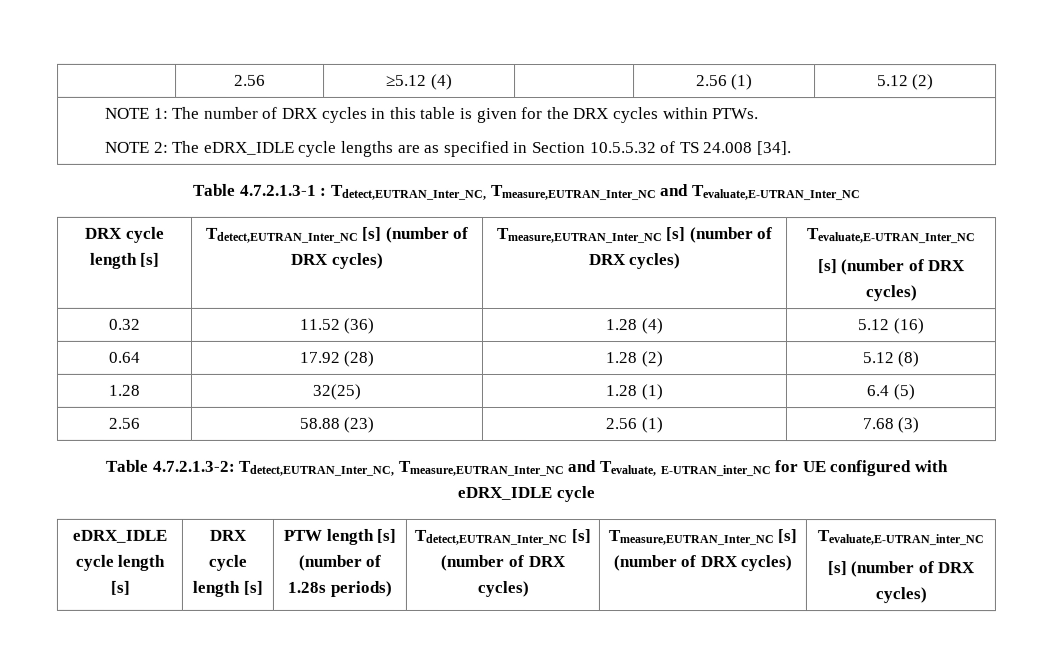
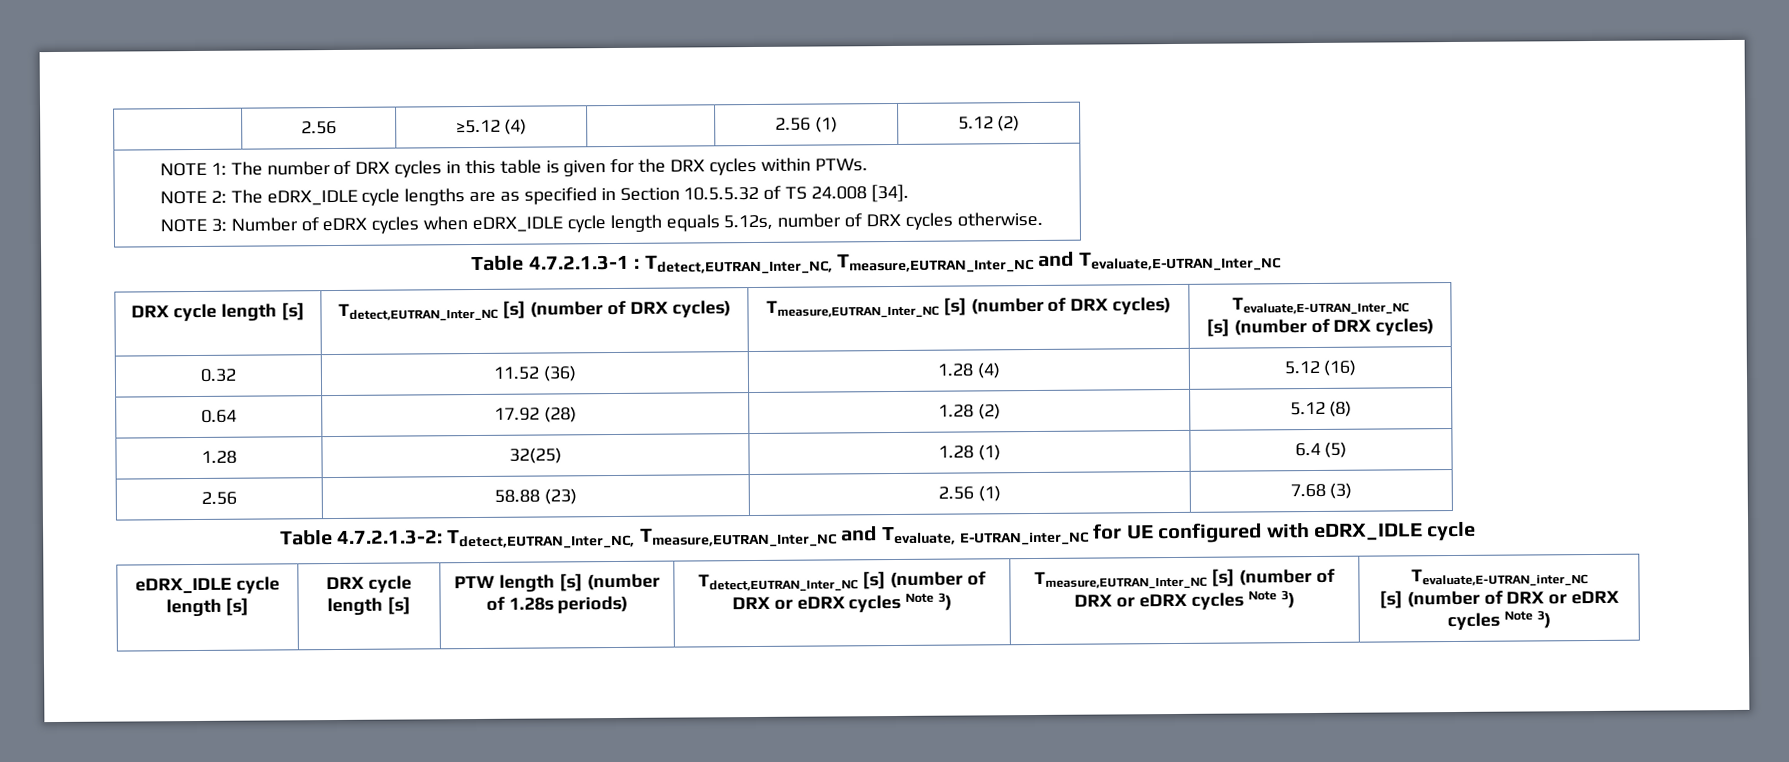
+ NOTE 3: Number of eDRX cycles when eDRX_IDLE cycle length equals 5.12s, number of DRX cycles otherwise.
- PTW length [s] (number of 1.28s periods) | Tdetect,EUTRAN_Inter_NC [s] (number of DRX cycles) | Tmeasure,EUTRAN_Inter_NC [s] (number of DRX cycles)
+ PTW length [s] (number of 1.28s periods) | Tdetect,EUTRAN_Inter_NC [s] (number of DRX or eDRX cycles Note 3) | Tmeasure,EUTRAN_Inter_NC [s] (number of DRX or eDRX cycles Note 3)
  Tevaluate,E-UTRAN_inter_NC
- [s] (number of DRX cycles)
+ [s] (number of DRX or eDRX cycles Note 3)

